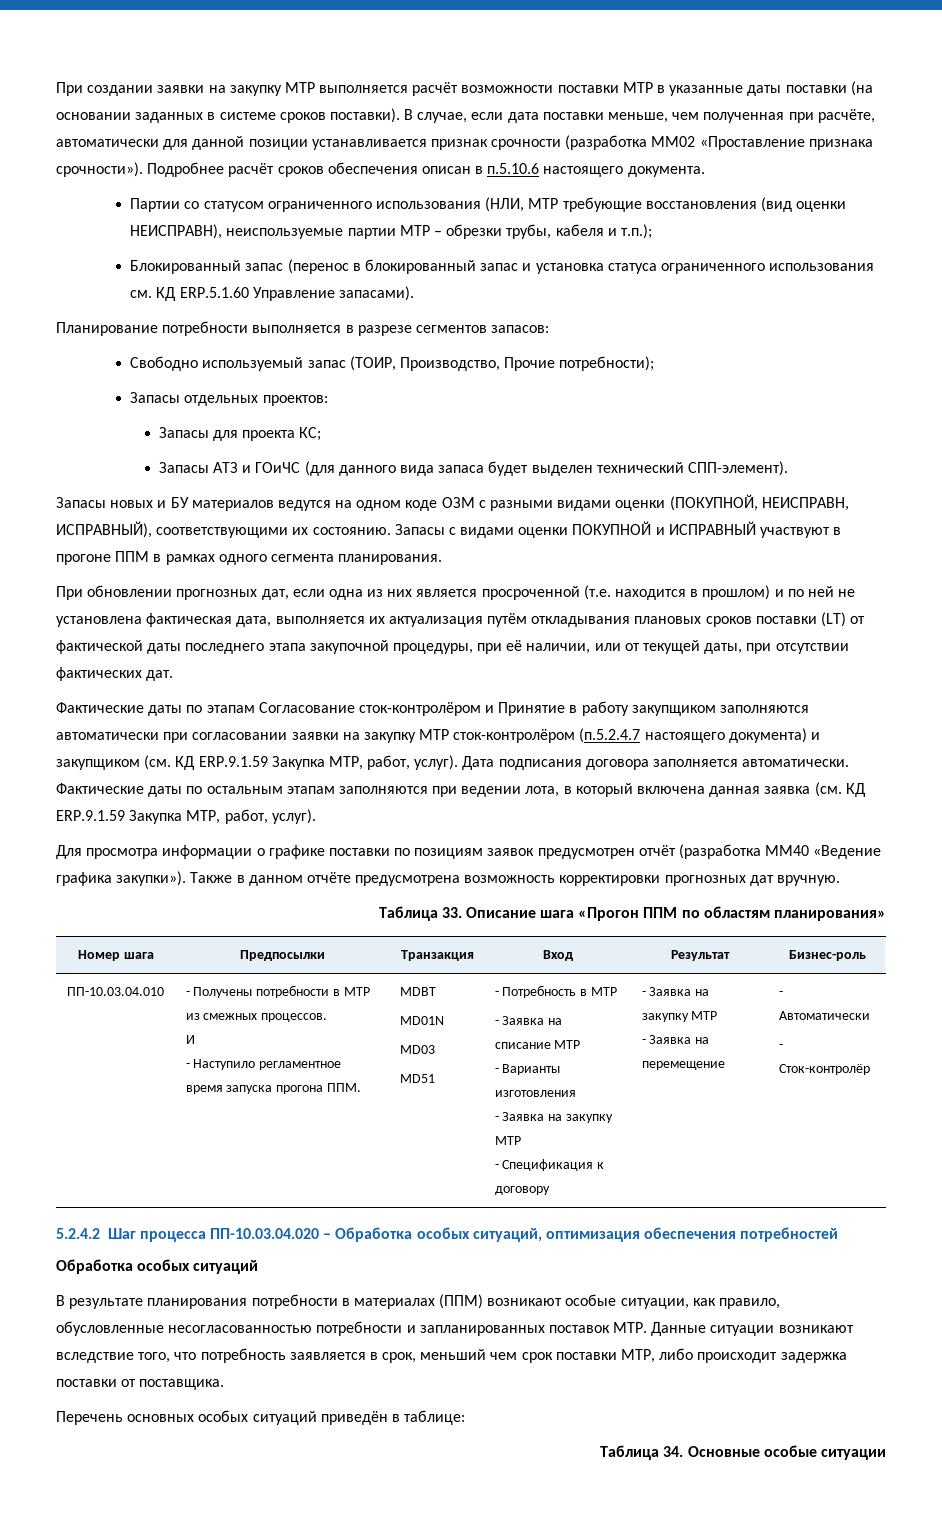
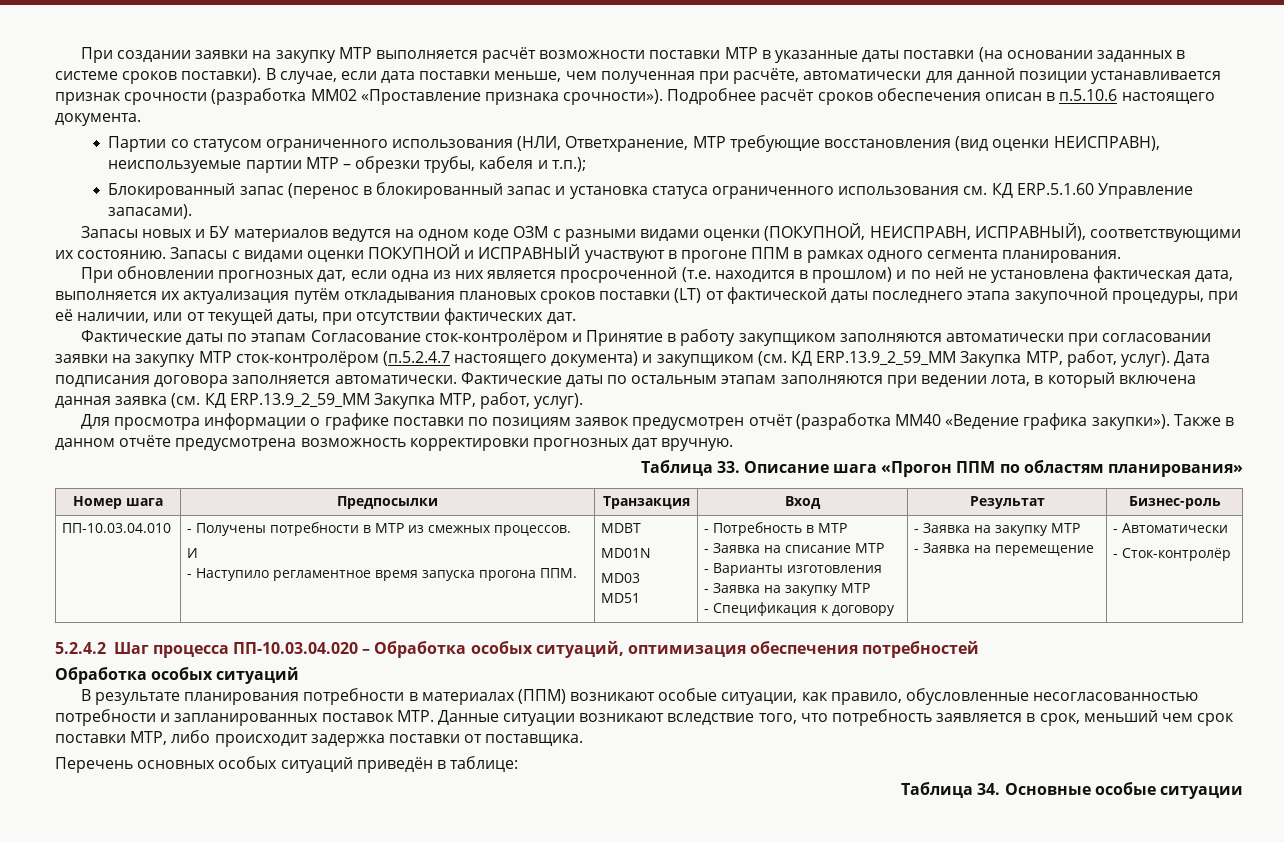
- Партии со статусом ограниченного использования (НЛИ, МТР требующие восстановления (вид оценки НЕИСПРАВН), неиспользуемые партии МТР – обрезки трубы, кабеля и т.п.);
+ Партии со статусом ограниченного использования (НЛИ, Ответхранение, МТР требующие восстановления (вид оценки НЕИСПРАВН), неиспользуемые партии МТР – обрезки трубы, кабеля и т.п.);
- Планирование потребности выполняется в разрезе сегментов запасов:
- Свободно используемый запас (ТОИР, Производство, Прочие потребности);
- Запасы отдельных проектов:
- Запасы для проекта КС;
- Запасы АТЗ и ГОиЧС (для данного вида запаса будет выделен технический СПП-элемент).
- Фактические даты по этапам Согласование сток-контролёром и Принятие в работу закупщиком заполняются автоматически при согласовании заявки на закупку МТР сток-контролёром (п.5.2.4.7 настоящего документа) и закупщиком (см. КД ERP.9.1.59 Закупка МТР, работ, услуг).
+ Фактические даты по этапам Согласование сток-контролёром и Принятие в работу закупщиком заполняются автоматически при согласовании заявки на закупку МТР сток-контролёром (п.5.2.4.7 настоящего документа) и закупщиком (см. КД ERP.13.9_2_59_MM Закупка МТР, работ, услуг).
- Фактические даты по остальным этапам заполняются при ведении лота, в который включена данная заявка (см. КД ERP.9.1.59 Закупка МТР, работ, услуг).
+ Фактические даты по остальным этапам заполняются при ведении лота, в который включена данная заявка (см. КД ERP.13.9_2_59_MM Закупка МТР, работ, услуг).

